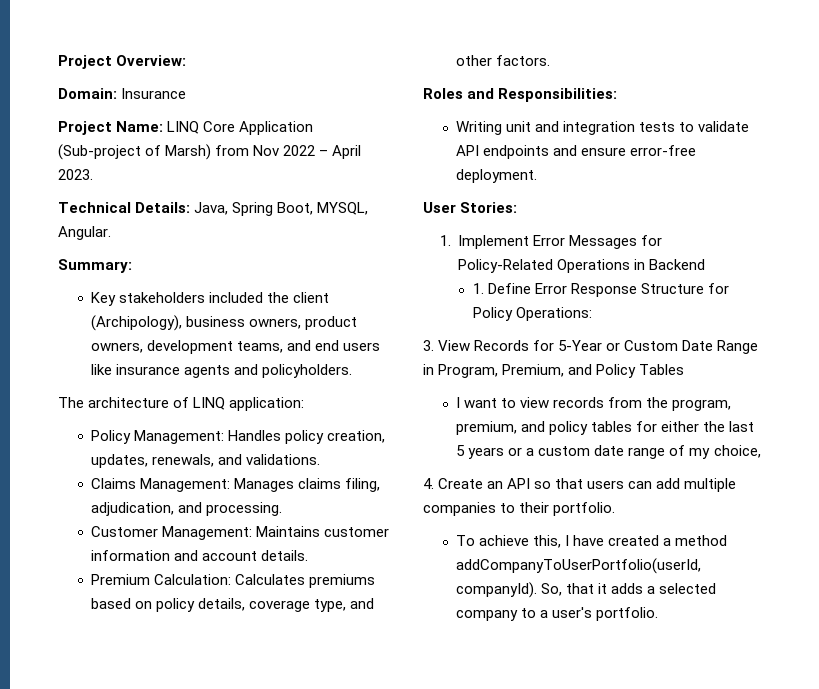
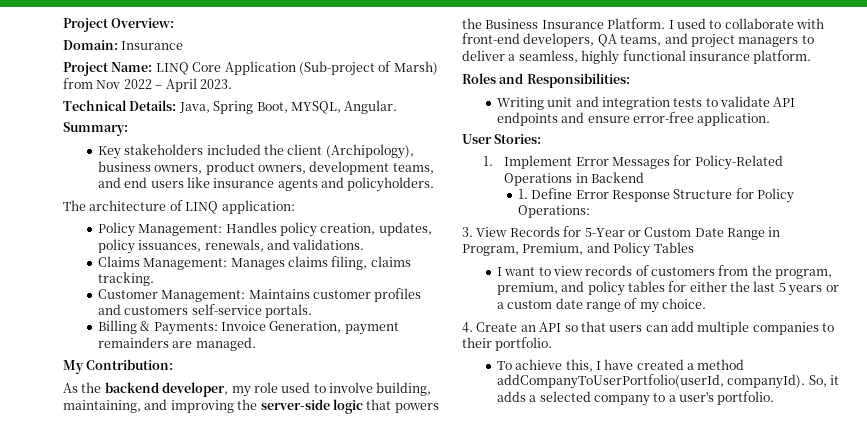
- Policy Management: Handles policy creation, updates, renewals, and validations.
+ Policy Management: Handles policy creation, updates, policy issuances, renewals, and validations.
- Claims Management: Manages claims filing, adjudication, and processing.
+ Claims Management: Manages claims filing, claims tracking.
- Customer Management: Maintains customer information and account details.
- Premium Calculation: Calculates premiums based on policy details, coverage type, and other factors.
+ Customer Management: Maintains customer profiles and customers self-service portals.
+ Billing & Payments: Invoice Generation, payment remainders are managed.
+ My Contribution:
+ As the backend developer, my role used to involve building, maintaining, and improving the server-side logic that powers the Business Insurance Platform. I used to collaborate with front-end developers, QA teams, and project managers to deliver a seamless, highly functional insurance platform.
- Writing unit and integration tests to validate API endpoints and ensure error-free deployment.
+ Writing unit and integration tests to validate API endpoints and ensure error-free application.
- I want to view records from the program, premium, and policy tables for either the last 5 years or a custom date range of my choice,
+ I want to view records of customers from the program, premium, and policy tables for either the last 5 years or a custom date range of my choice.
- So, that it adds a selected company to a user's portfolio.
+ So, it adds a selected company to a user's portfolio.

